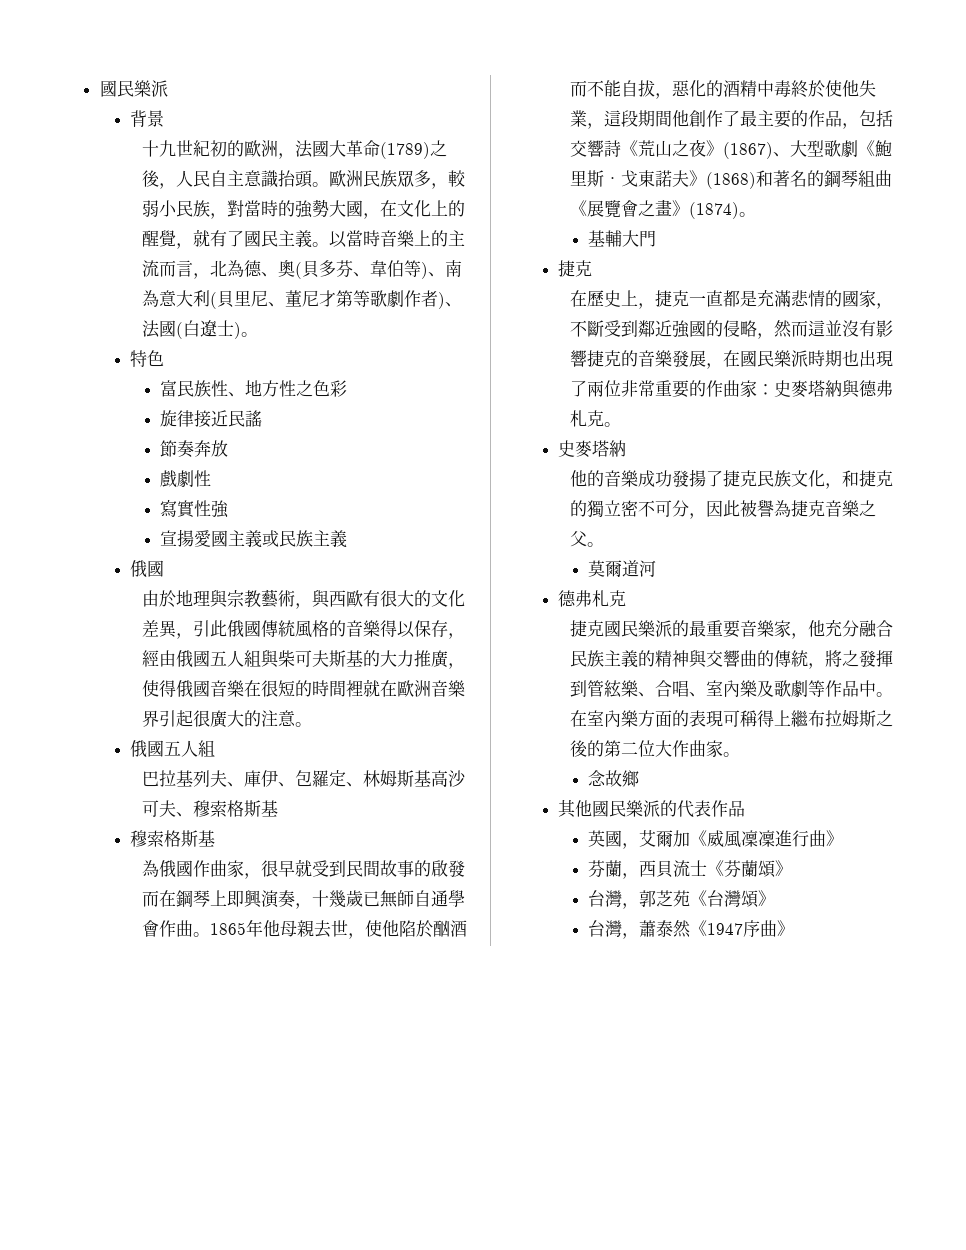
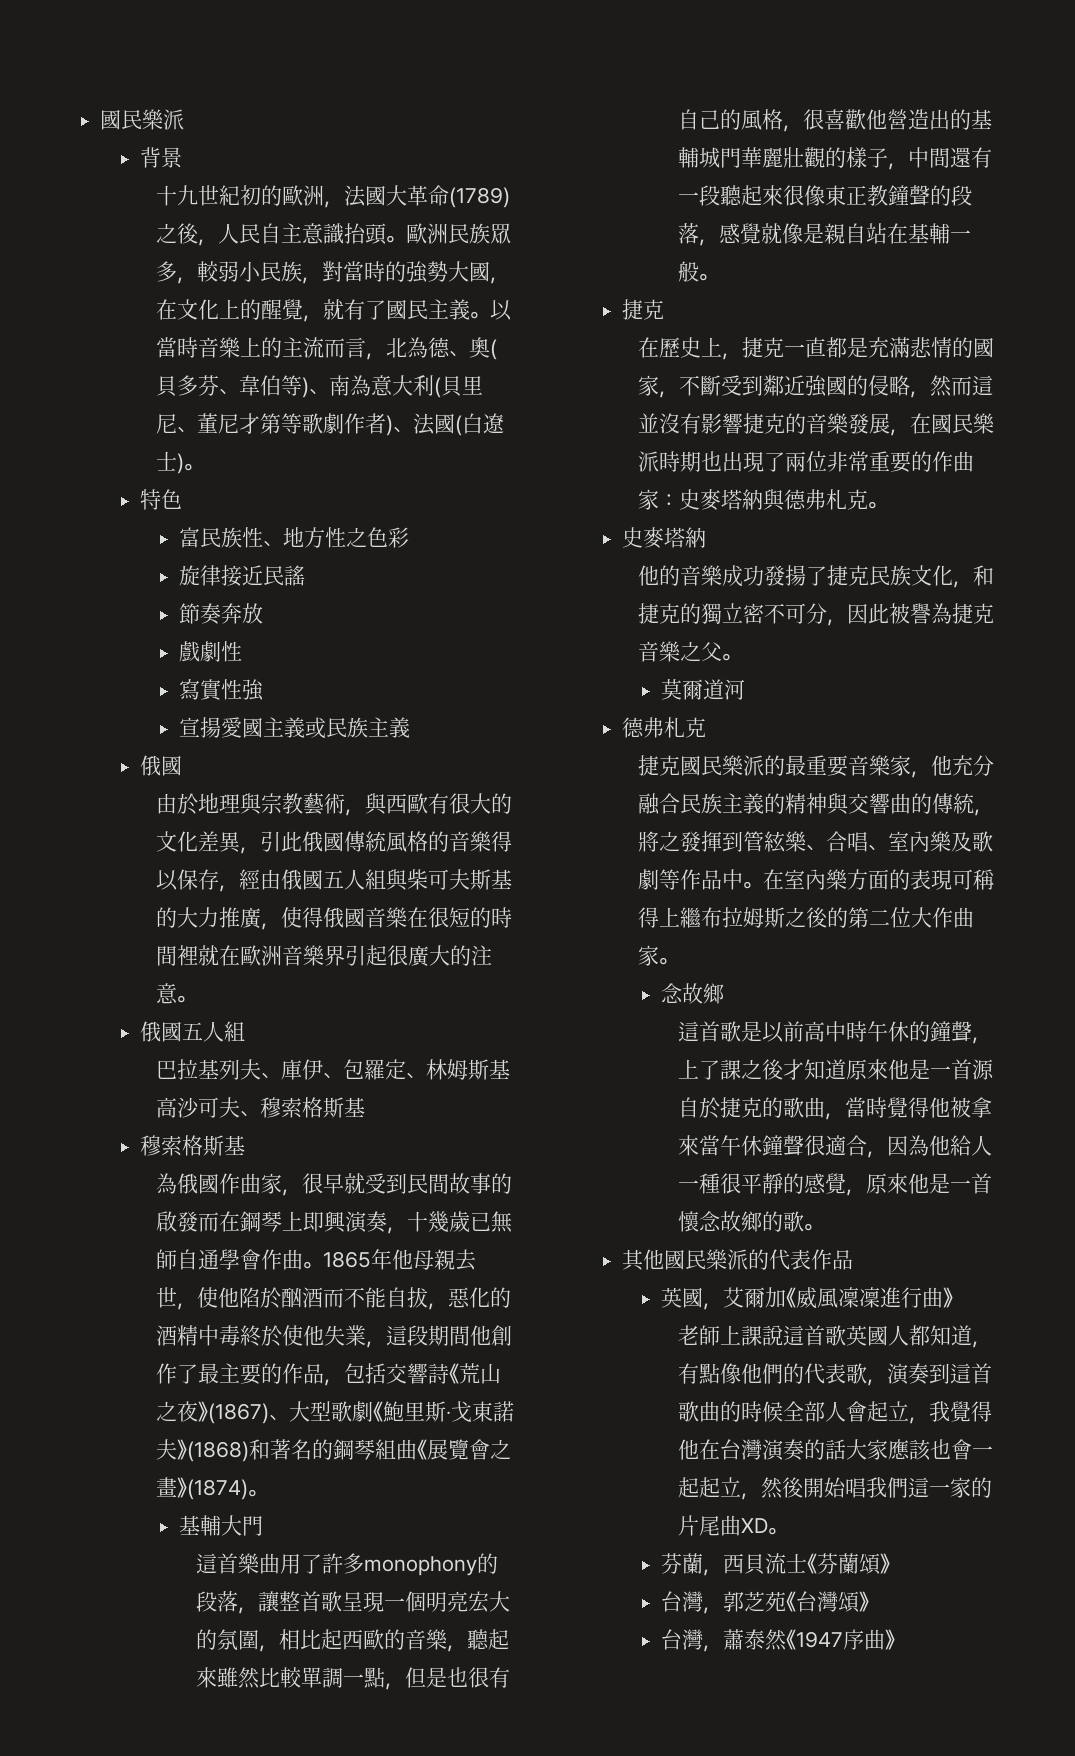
+ 這首樂曲用了許多monophony的段落，讓整首歌呈現一個明亮宏大的氛圍，相比起西歐的音樂，聽起來雖然比較單調一點，但是也很有自己的風格，很喜歡他營造出的基輔城門華麗壯觀的樣子，中間還有一段聽起來很像東正教鐘聲的段落，感覺就像是親自站在基輔一般。
+ 這首歌是以前高中時午休的鐘聲，上了課之後才知道原來他是一首源自於捷克的歌曲，當時覺得他被拿來當午休鐘聲很適合，因為他給人一種很平靜的感覺，原來他是一首懷念故鄉的歌。
+ 老師上課說這首歌英國人都知道，有點像他們的代表歌，演奏到這首歌曲的時候全部人會起立，我覺得他在台灣演奏的話大家應該也會一起起立，然後開始唱我們這一家的片尾曲XD。

